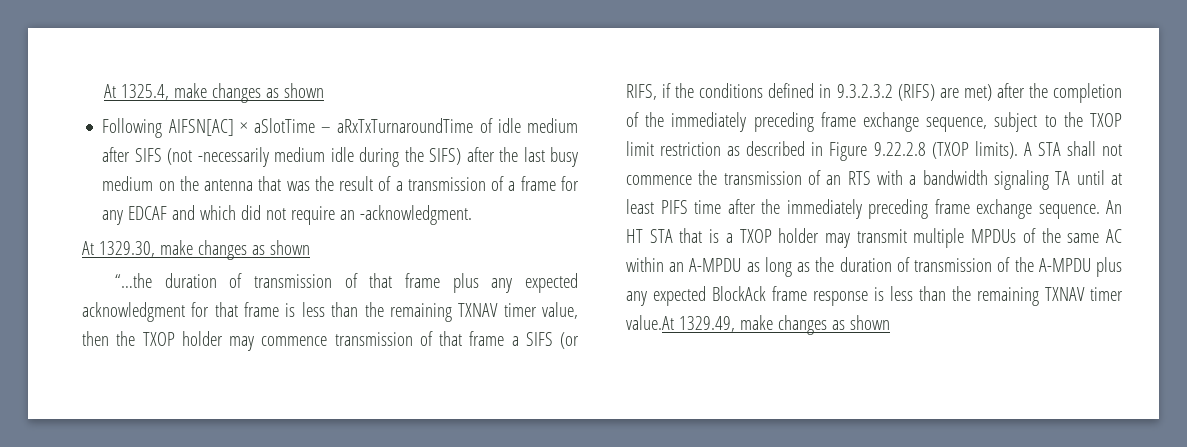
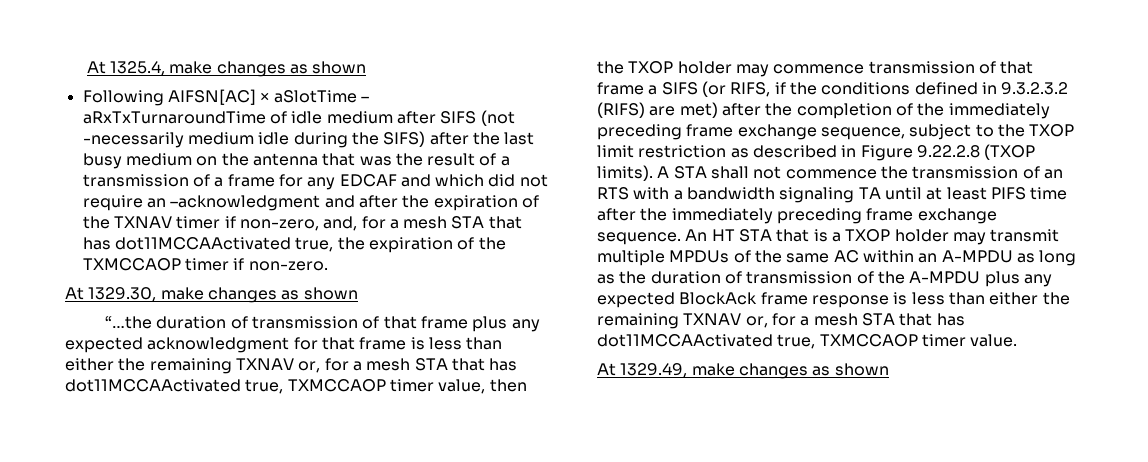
- Following AIFSN[AC] × aSlotTime – aRxTxTurnaroundTime of idle medium after SIFS (not -necessarily medium idle during the SIFS) after the last busy medium on the antenna that was the result of a transmission of a frame for any EDCAF and which did not require an -acknowledgment.
+ Following AIFSN[AC] × aSlotTime – aRxTxTurnaroundTime of idle medium after SIFS (not -necessarily medium idle during the SIFS) after the last busy medium on the antenna that was the result of a transmission of a frame for any EDCAF and which did not require an –acknowledgment and after the expiration of the TXNAV timer if non-zero, and, for a mesh STA that has dot11MCCAActivated true, the expiration of the TXMCCAOP timer if non-zero.
- “…the duration of transmission of that frame plus any expected acknowledgment for that frame is less than the remaining TXNAV timer value, then the TXOP holder may commence transmission of that frame a SIFS (or RIFS, if the conditions defined in 9.3.2.3.2 (RIFS) are met) after the completion of the immediately preceding frame exchange sequence, subject to the TXOP limit restriction as described in Figure 9.22.2.8 (TXOP limits).
+ “…the duration of transmission of that frame plus any expected acknowledgment for that frame is less than either the remaining TXNAV or, for a mesh STA that has dot11MCCAActivated true, TXMCCAOP timer value, then the TXOP holder may commence transmission of that frame a SIFS (or RIFS, if the conditions defined in 9.3.2.3.2 (RIFS) are met) after the completion of the immediately preceding frame exchange sequence, subject to the TXOP limit restriction as described in Figure 9.22.2.8 (TXOP limits).
- An HT STA that is a TXOP holder may transmit multiple MPDUs of the same AC within an A-MPDU as long as the duration of transmission of the A-MPDU plus any expected BlockAck frame response is less than the remaining TXNAV timer value.At 1329.49, make changes as shown
+ An HT STA that is a TXOP holder may transmit multiple MPDUs of the same AC within an A-MPDU as long as the duration of transmission of the A-MPDU plus any expected BlockAck frame response is less than either the remaining TXNAV or, for a mesh STA that has dot11MCCAActivated true, TXMCCAOP timer value.
+ At 1329.49, make changes as shown

